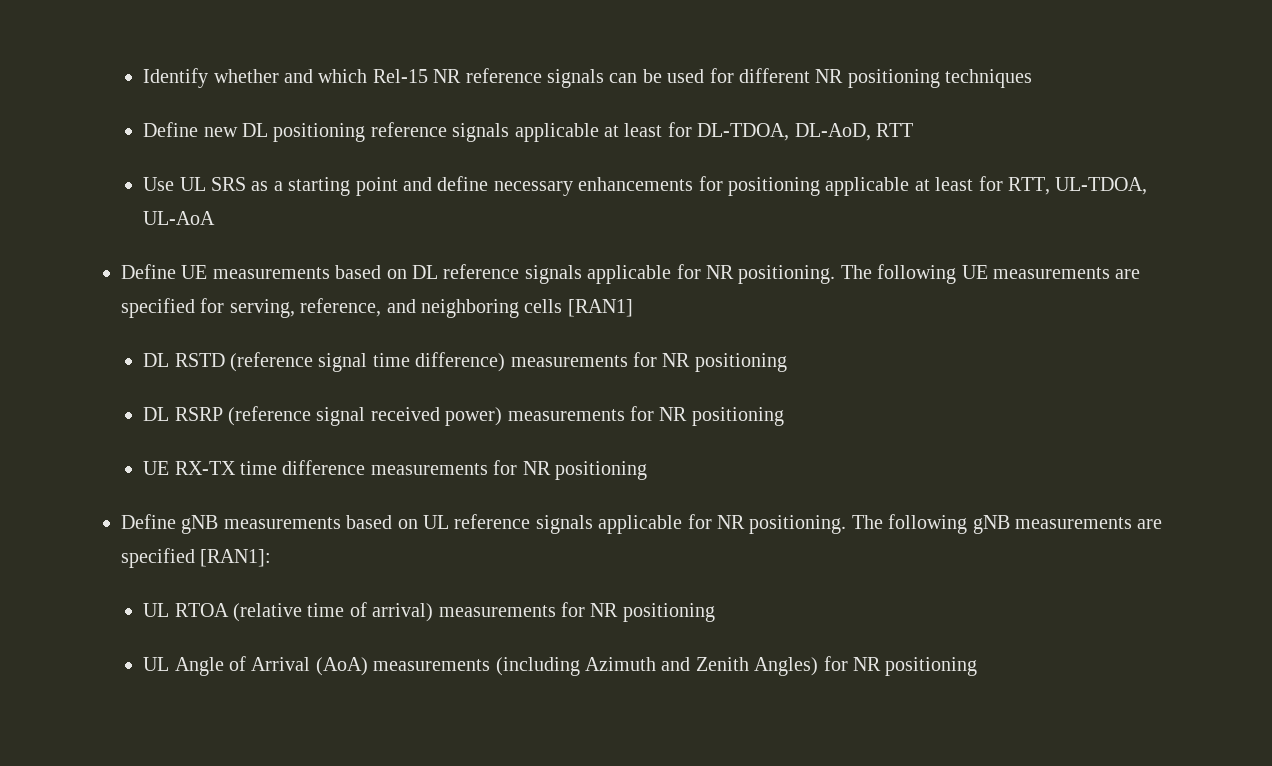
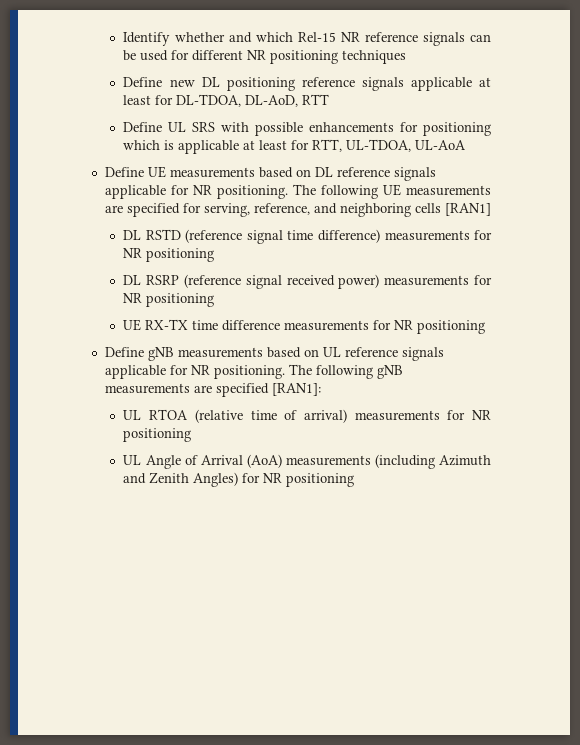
- Use UL SRS as a starting point and define necessary enhancements for positioning applicable at least for RTT, UL-TDOA, UL-AoA
+ Define UL SRS with possible enhancements for positioning which is applicable at least for RTT, UL-TDOA, UL-AoA

